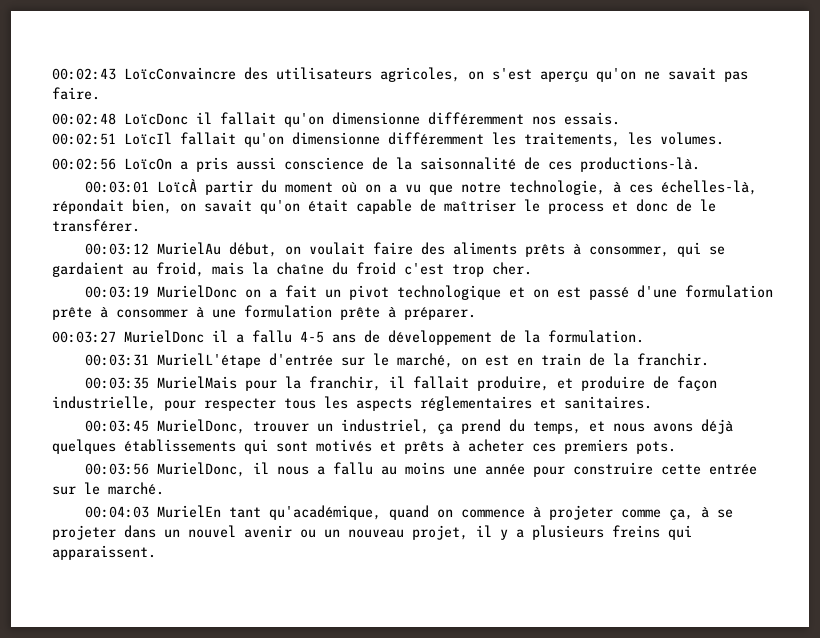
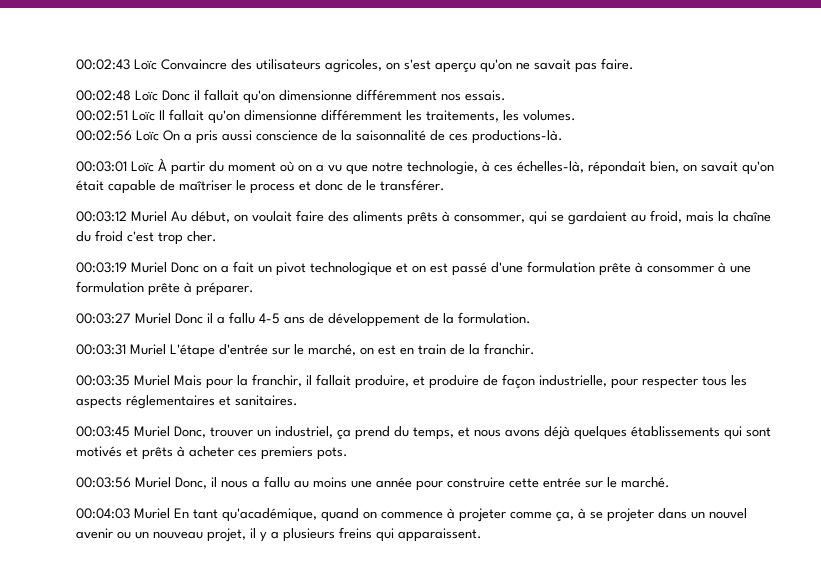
- 00:02:43 LoïcConvaincre des utilisateurs agricoles, on s'est aperçu qu'on ne savait pas faire.
+ 00:02:43 Loïc Convaincre des utilisateurs agricoles, on s'est aperçu qu'on ne savait pas faire.
- 00:02:48 LoïcDonc il fallait qu'on dimensionne différemment nos essais.
+ 00:02:48 Loïc Donc il fallait qu'on dimensionne différemment nos essais.
- 00:02:51 LoïcIl fallait qu'on dimensionne différemment les traitements, les volumes.
+ 00:02:51 Loïc Il fallait qu'on dimensionne différemment les traitements, les volumes.
- 00:02:56 LoïcOn a pris aussi conscience de la saisonnalité de ces productions-là.
+ 00:02:56 Loïc On a pris aussi conscience de la saisonnalité de ces productions-là.
- 00:03:01 LoïcÀ partir du moment où on a vu que notre technologie, à ces échelles-là, répondait bien, on savait qu'on était capable de maîtriser le process et donc de le transférer.
+ 00:03:01 Loïc À partir du moment où on a vu que notre technologie, à ces échelles-là, répondait bien, on savait qu'on était capable de maîtriser le process et donc de le transférer.
- 00:03:12 MurielAu début, on voulait faire des aliments prêts à consommer, qui se gardaient au froid, mais la chaîne du froid c'est trop cher.
+ 00:03:12 Muriel Au début, on voulait faire des aliments prêts à consommer, qui se gardaient au froid, mais la chaîne du froid c'est trop cher.
- 00:03:19 MurielDonc on a fait un pivot technologique et on est passé d'une formulation prête à consommer à une formulation prête à préparer.
+ 00:03:19 Muriel Donc on a fait un pivot technologique et on est passé d'une formulation prête à consommer à une formulation prête à préparer.
- 00:03:27 MurielDonc il a fallu 4-5 ans de développement de la formulation.
+ 00:03:27 Muriel Donc il a fallu 4-5 ans de développement de la formulation.
- 00:03:31 MurielL'étape d'entrée sur le marché, on est en train de la franchir.
+ 00:03:31 Muriel L'étape d'entrée sur le marché, on est en train de la franchir.
- 00:03:35 MurielMais pour la franchir, il fallait produire, et produire de façon industrielle, pour respecter tous les aspects réglementaires et sanitaires.
+ 00:03:35 Muriel Mais pour la franchir, il fallait produire, et produire de façon industrielle, pour respecter tous les aspects réglementaires et sanitaires.
- 00:03:45 MurielDonc, trouver un industriel, ça prend du temps, et nous avons déjà quelques établissements qui sont motivés et prêts à acheter ces premiers pots.
+ 00:03:45 Muriel Donc, trouver un industriel, ça prend du temps, et nous avons déjà quelques établissements qui sont motivés et prêts à acheter ces premiers pots.
- 00:03:56 MurielDonc, il nous a fallu au moins une année pour construire cette entrée sur le marché.
+ 00:03:56 Muriel Donc, il nous a fallu au moins une année pour construire cette entrée sur le marché.
- 00:04:03 MurielEn tant qu'académique, quand on commence à projeter comme ça, à se projeter dans un nouvel avenir ou un nouveau projet, il y a plusieurs freins qui apparaissent.
+ 00:04:03 Muriel En tant qu'académique, quand on commence à projeter comme ça, à se projeter dans un nouvel avenir ou un nouveau projet, il y a plusieurs freins qui apparaissent.

